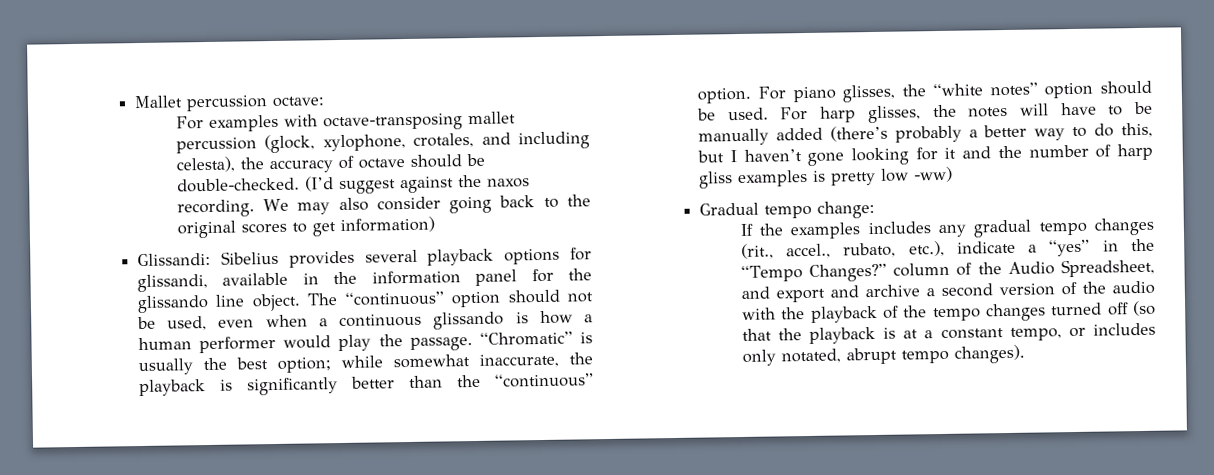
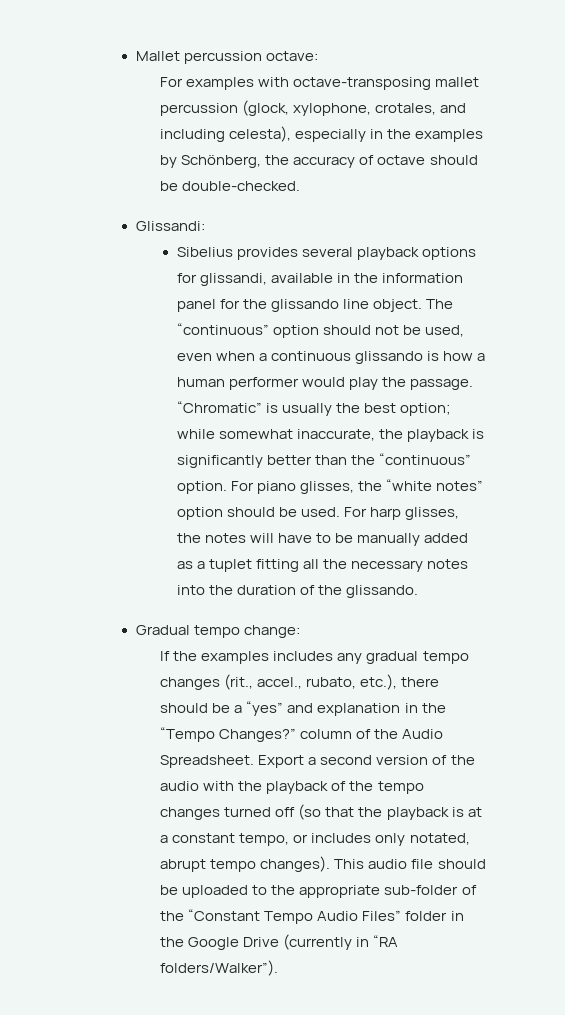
- For examples with octave-transposing mallet percussion (glock, xylophone, crotales, and including celesta), the accuracy of octave should be double-checked. (I’d suggest against the naxos recording. We may also consider going back to the original scores to get information)
+ For examples with octave-transposing mallet percussion (glock, xylophone, crotales, and including celesta), especially in the examples by Schönberg, the accuracy of octave should be double-checked.
- Glissandi: Sibelius provides several playback options for glissandi, available in the information panel for the glissando line object.
+ Glissandi:
+ Sibelius provides several playback options for glissandi, available in the information panel for the glissando line object.
- For harp glisses, the notes will have to be manually added (there’s probably a better way to do this, but I haven’t gone looking for it and the number of harp gliss examples is pretty low -ww)
+ For harp glisses, the notes will have to be manually added as a tuplet fitting all the necessary notes into the duration of the glissando.
- If the examples includes any gradual tempo changes (rit., accel., rubato, etc.), indicate a “yes” in the “Tempo Changes?” column of the Audio Spreadsheet, and export and archive a second version of the audio with the playback of the tempo changes turned off (so that the playback is at a constant tempo, or includes only notated, abrupt tempo changes).
+ If the examples includes any gradual tempo changes (rit., accel., rubato, etc.), there should be a “yes” and explanation in the “Tempo Changes?” column of the Audio Spreadsheet. Export a second version of the audio with the playback of the tempo changes turned off (so that the playback is at a constant tempo, or includes only notated, abrupt tempo changes).
+ This audio file should be uploaded to the appropriate sub-folder of the “Constant Tempo Audio Files” folder in the Google Drive (currently in “RA folders/Walker”).

